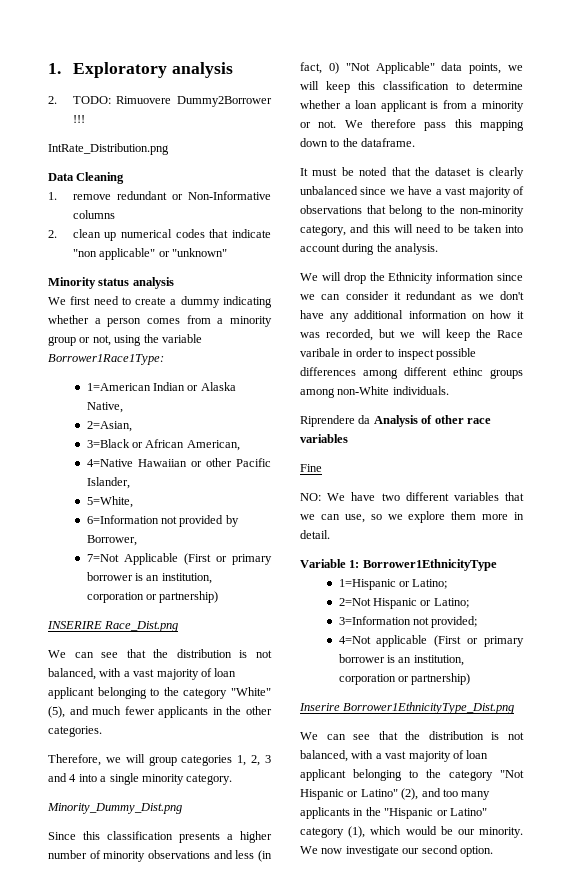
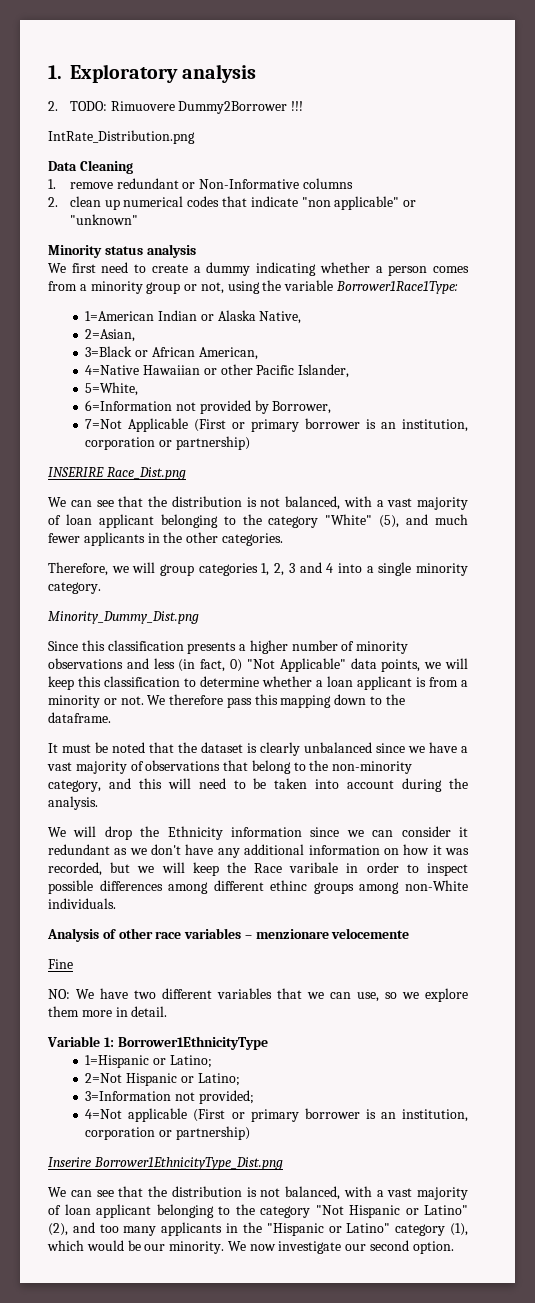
- Riprendere da Analysis of other race variables
+ Analysis of other race variables – menzionare velocemente

